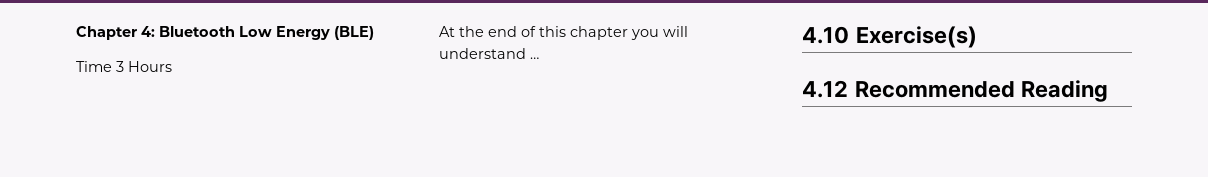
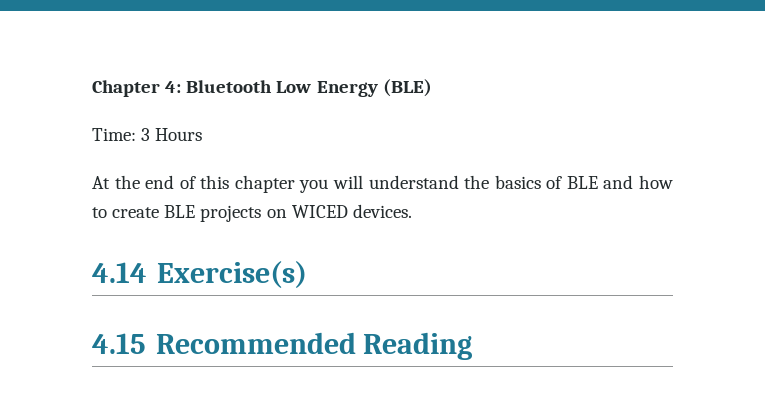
- Time 3 Hours
+ Time: 3 Hours
- At the end of this chapter you will understand …
- 4.10 Exercise(s)
+ At the end of this chapter you will understand the basics of BLE and how to create BLE projects on WICED devices.
+ 4.14 Exercise(s)
- 4.12 Recommended Reading
+ 4.15 Recommended Reading

